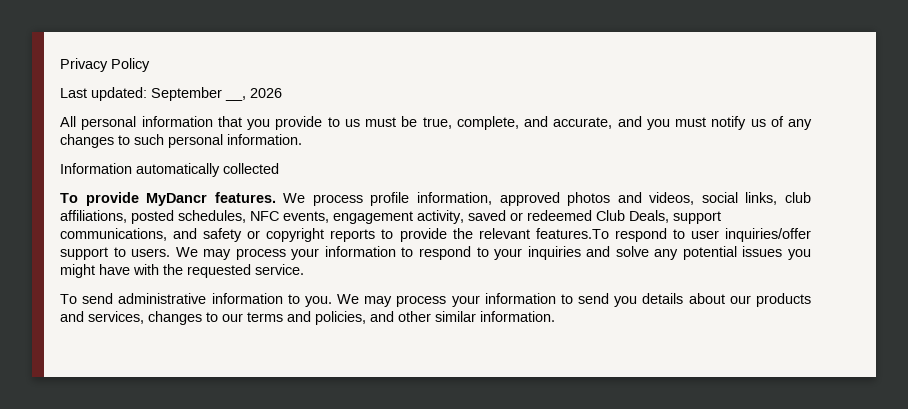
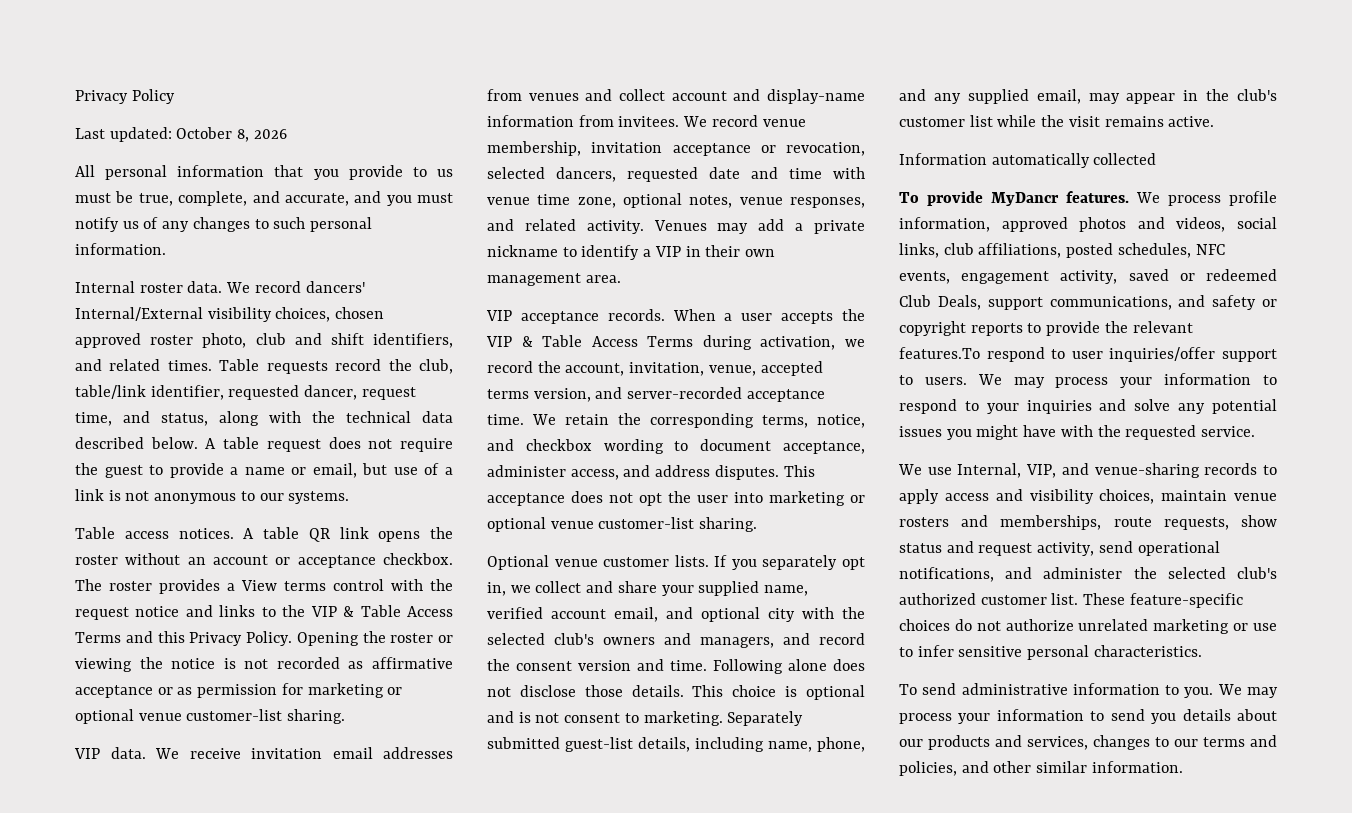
- Last updated: September __, 2026
+ Last updated: October 8, 2026
+ Internal roster data. We record dancers' Internal/External visibility choices, chosen approved roster photo, club and shift identifiers, and related times. Table requests record the club, table/link identifier, requested dancer, request time, and status, along with the technical data described below. A table request does not require the guest to provide a name or email, but use of a link is not anonymous to our systems.
+ Table access notices. A table QR link opens the roster without an account or acceptance checkbox. The roster provides a View terms control with the request notice and links to the VIP & Table Access Terms and this Privacy Policy. Opening the roster or viewing the notice is not recorded as affirmative acceptance or as permission for marketing or optional venue customer-list sharing.
+ VIP data. We receive invitation email addresses from venues and collect account and display-name information from invitees. We record venue membership, invitation acceptance or revocation, selected dancers, requested date and time with venue time zone, optional notes, venue responses, and related activity. Venues may add a private nickname to identify a VIP in their own management area.
+ VIP acceptance records. When a user accepts the VIP & Table Access Terms during activation, we record the account, invitation, venue, accepted terms version, and server-recorded acceptance time. We retain the corresponding terms, notice, and checkbox wording to document acceptance, administer access, and address disputes. This acceptance does not opt the user into marketing or optional venue customer-list sharing.
+ Optional venue customer lists. If you separately opt in, we collect and share your supplied name, verified account email, and optional city with the selected club's owners and managers, and record the consent version and time. Following alone does not disclose those details. This choice is optional and is not consent to marketing. Separately submitted guest-list details, including name, phone, and any supplied email, may appear in the club's customer list while the visit remains active.
+ We use Internal, VIP, and venue-sharing records to apply access and visibility choices, maintain venue rosters and memberships, route requests, show status and request activity, send operational notifications, and administer the selected club's authorized customer list. These feature-specific choices do not authorize unrelated marketing or use to infer sensitive personal characteristics.

